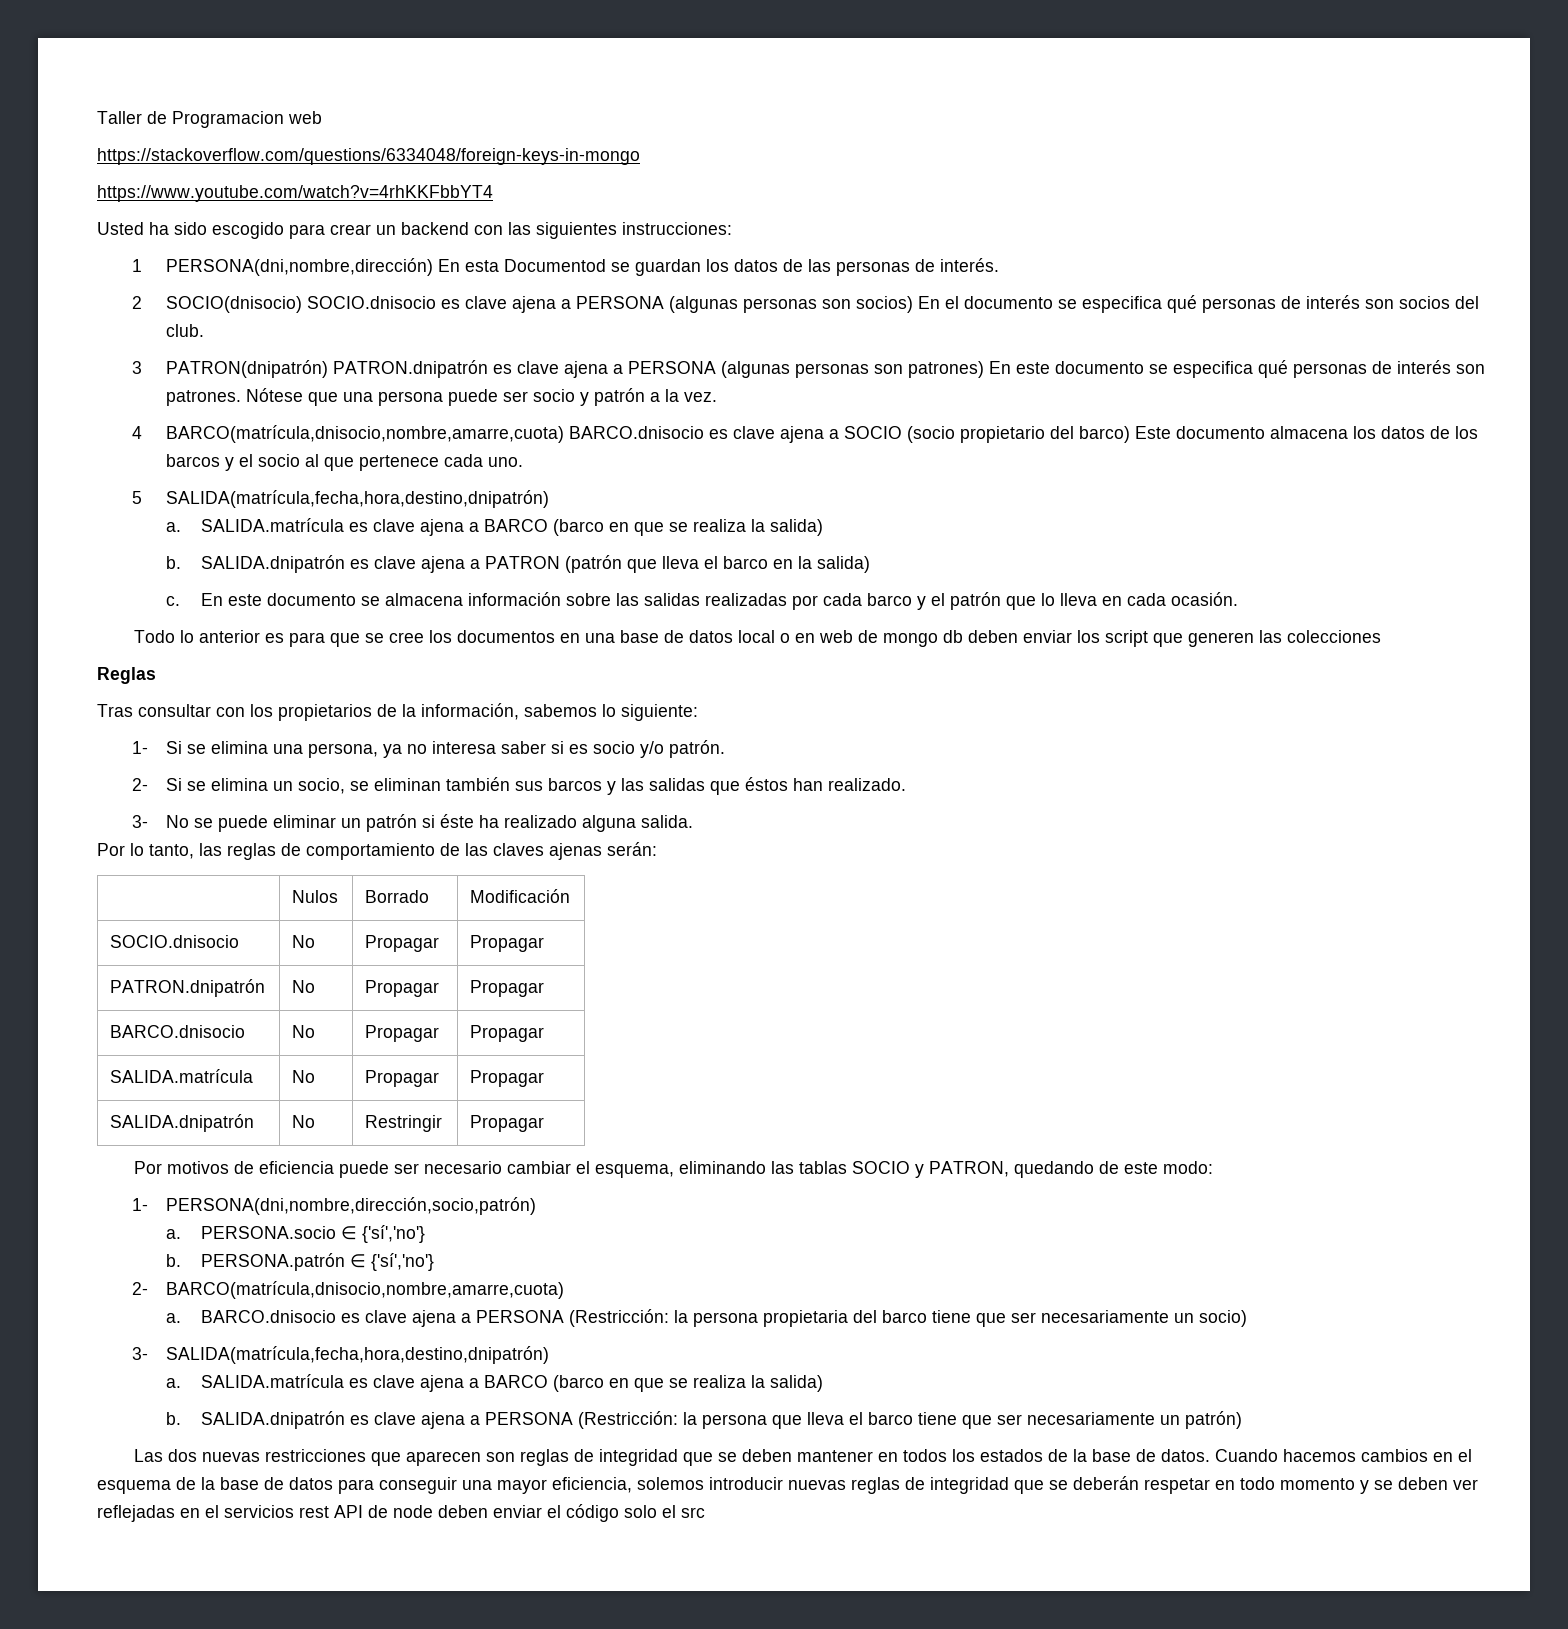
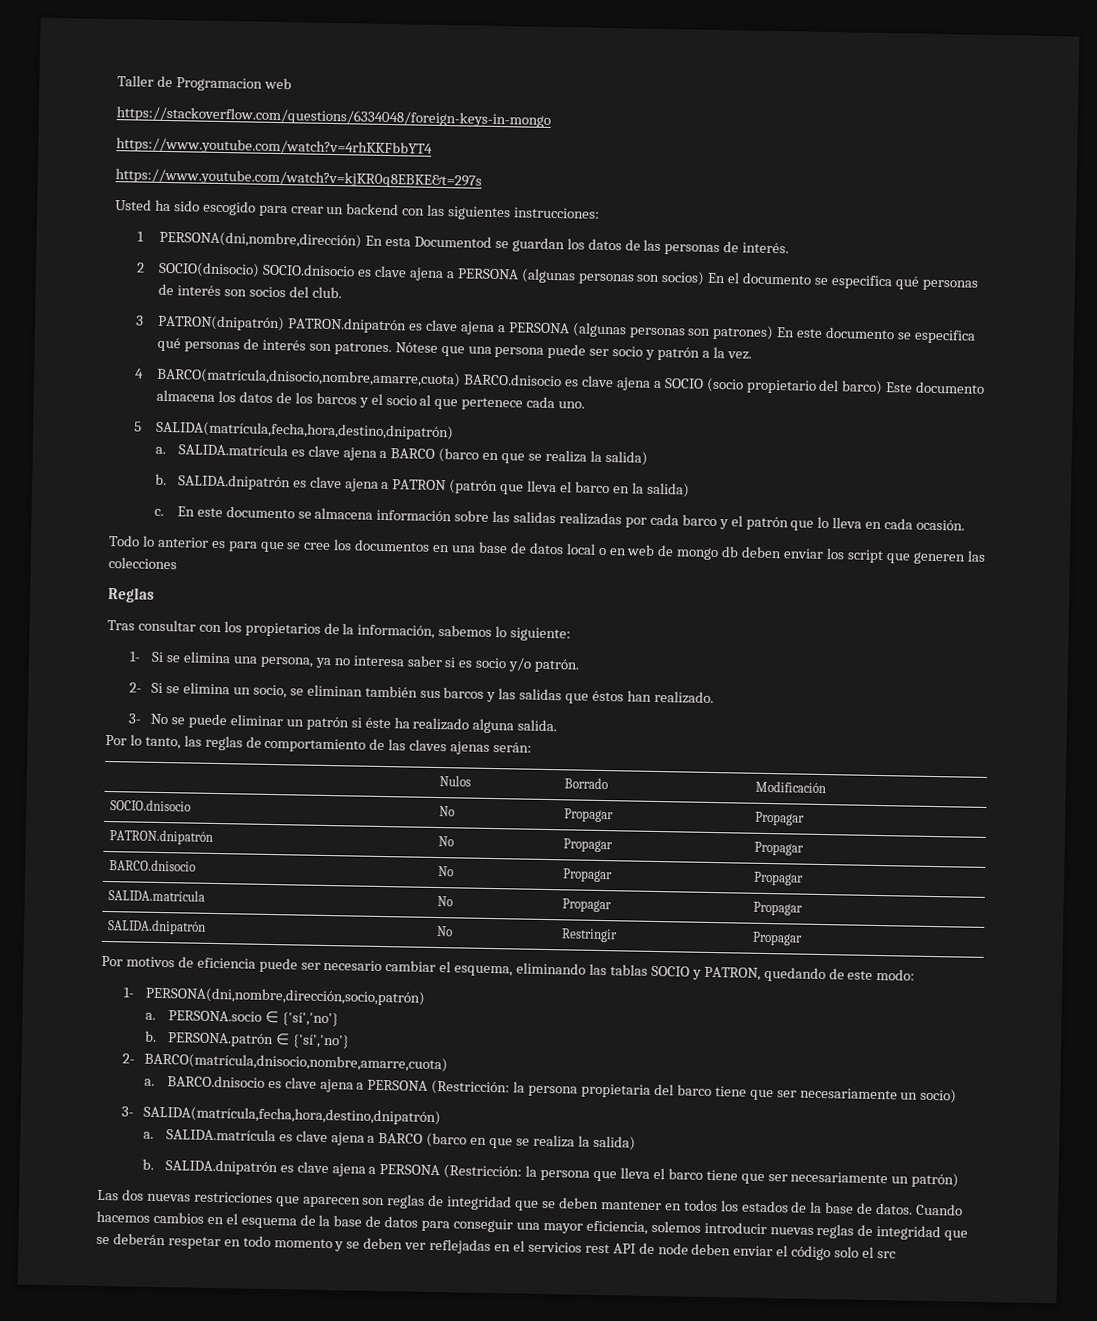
+ https://www.youtube.com/watch?v=kjKR0q8EBKE&t=297s

